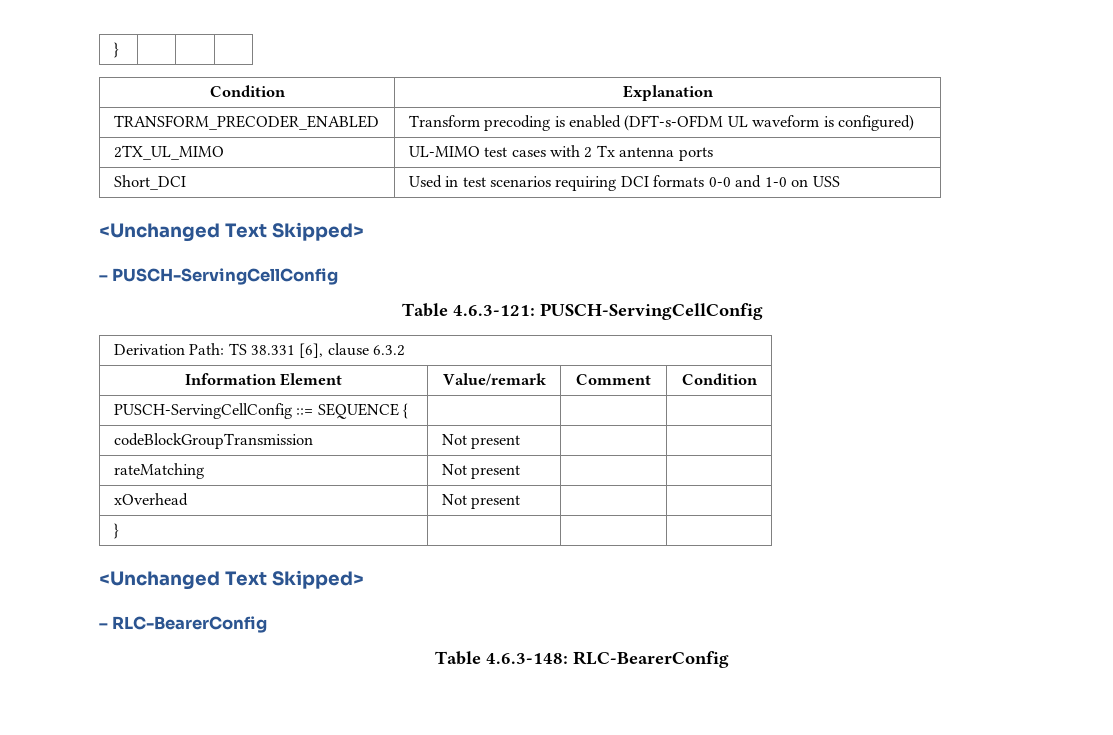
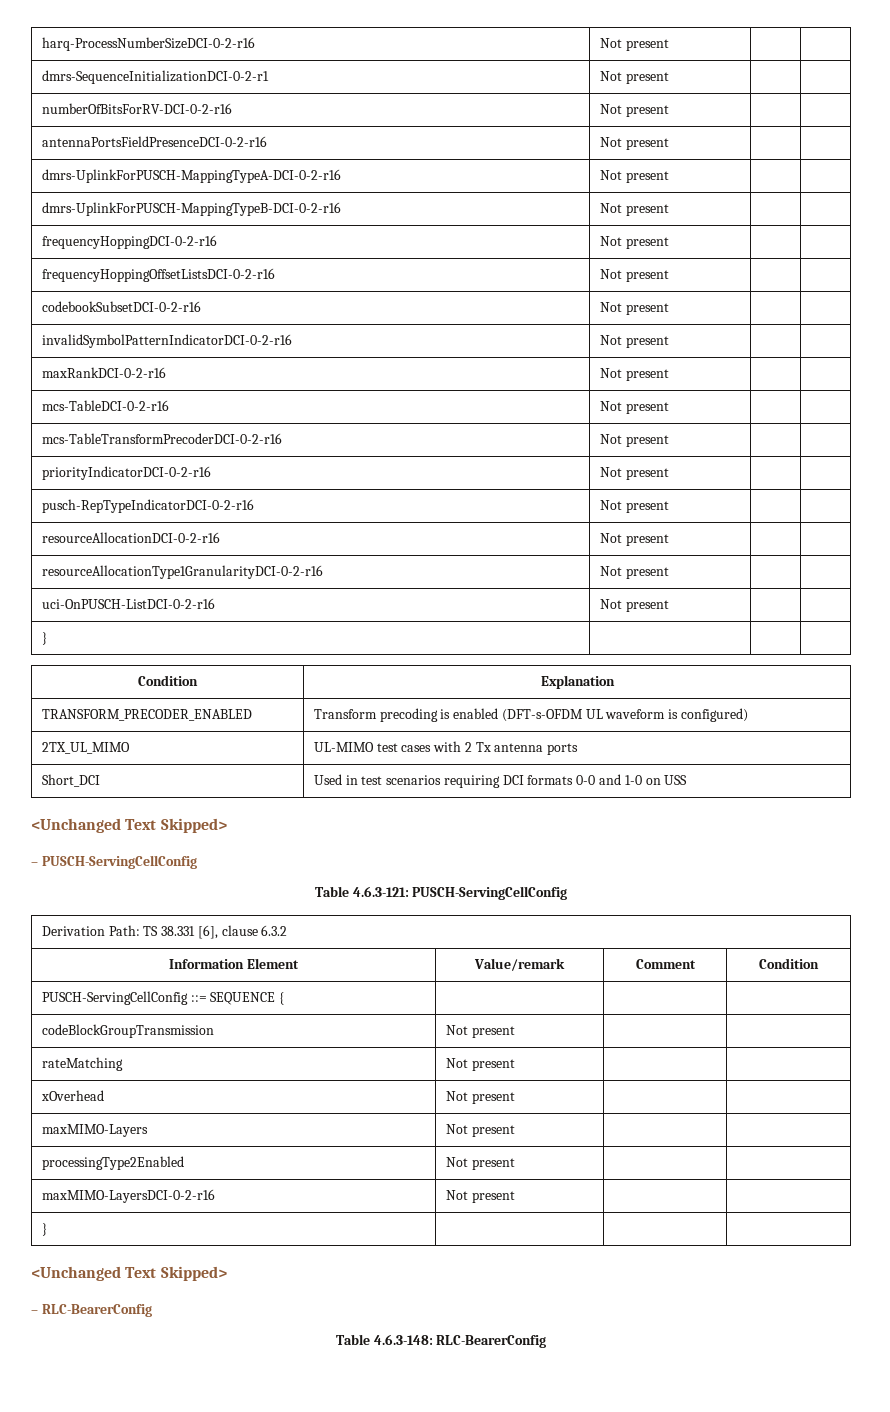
+ harq-ProcessNumberSizeDCI-0-2-r16 | Not present | |
+ dmrs-SequenceInitializationDCI-0-2-r1 | Not present | |
+ numberOfBitsForRV-DCI-0-2-r16 | Not present | |
+ antennaPortsFieldPresenceDCI-0-2-r16 | Not present | |
+ dmrs-UplinkForPUSCH-MappingTypeA-DCI-0-2-r16 | Not present | |
+ dmrs-UplinkForPUSCH-MappingTypeB-DCI-0-2-r16 | Not present | |
+ frequencyHoppingDCI-0-2-r16 | Not present | |
+ frequencyHoppingOffsetListsDCI-0-2-r16 | Not present | |
+ codebookSubsetDCI-0-2-r16 | Not present | |
+ invalidSymbolPatternIndicatorDCI-0-2-r16 | Not present | |
+ maxRankDCI-0-2-r16 | Not present | |
+ mcs-TableDCI-0-2-r16 | Not present | |
+ mcs-TableTransformPrecoderDCI-0-2-r16 | Not present | |
+ priorityIndicatorDCI-0-2-r16 | Not present | |
+ pusch-RepTypeIndicatorDCI-0-2-r16 | Not present | |
+ resourceAllocationDCI-0-2-r16 | Not present | |
+ resourceAllocationType1GranularityDCI-0-2-r16 | Not present | |
+ uci-OnPUSCH-ListDCI-0-2-r16 | Not present | |
+ maxMIMO-Layers | Not present | |
+ processingType2Enabled | Not present | |
+ maxMIMO-LayersDCI-0-2-r16 | Not present | |

